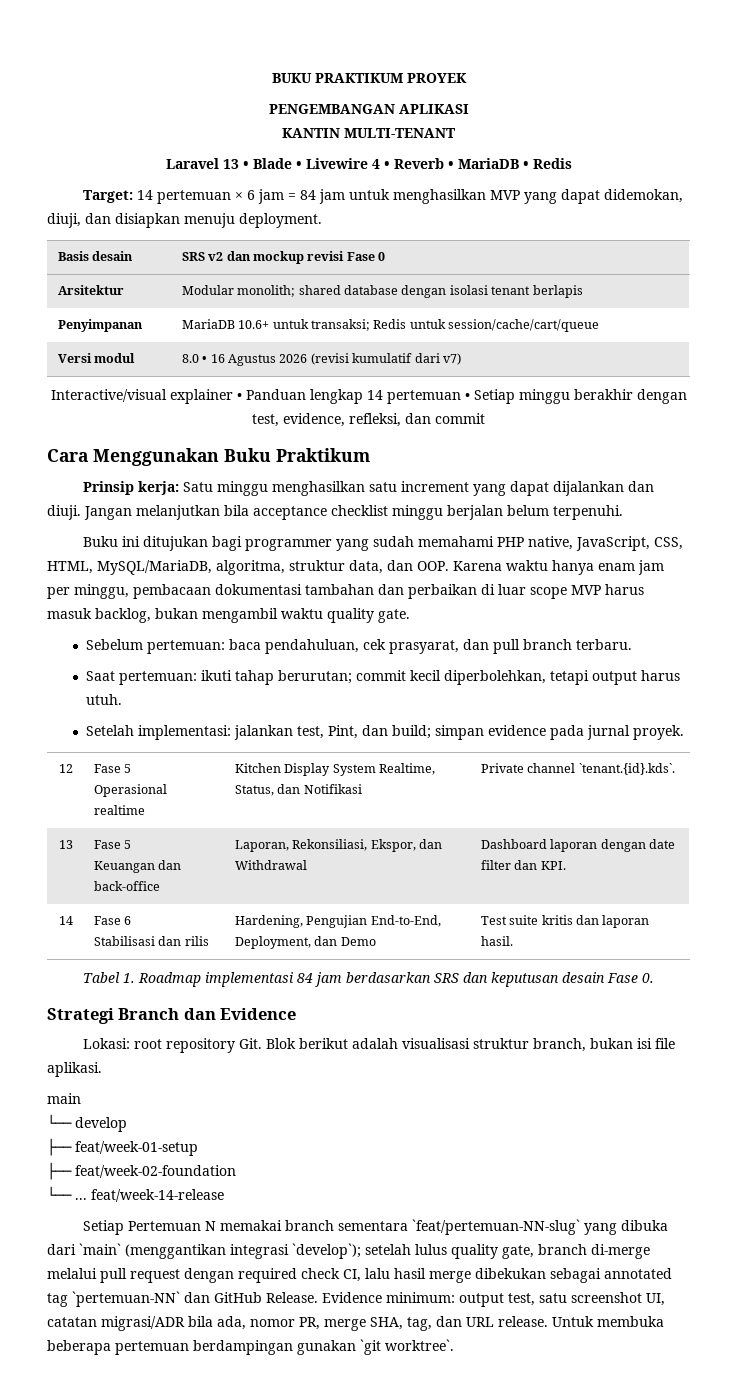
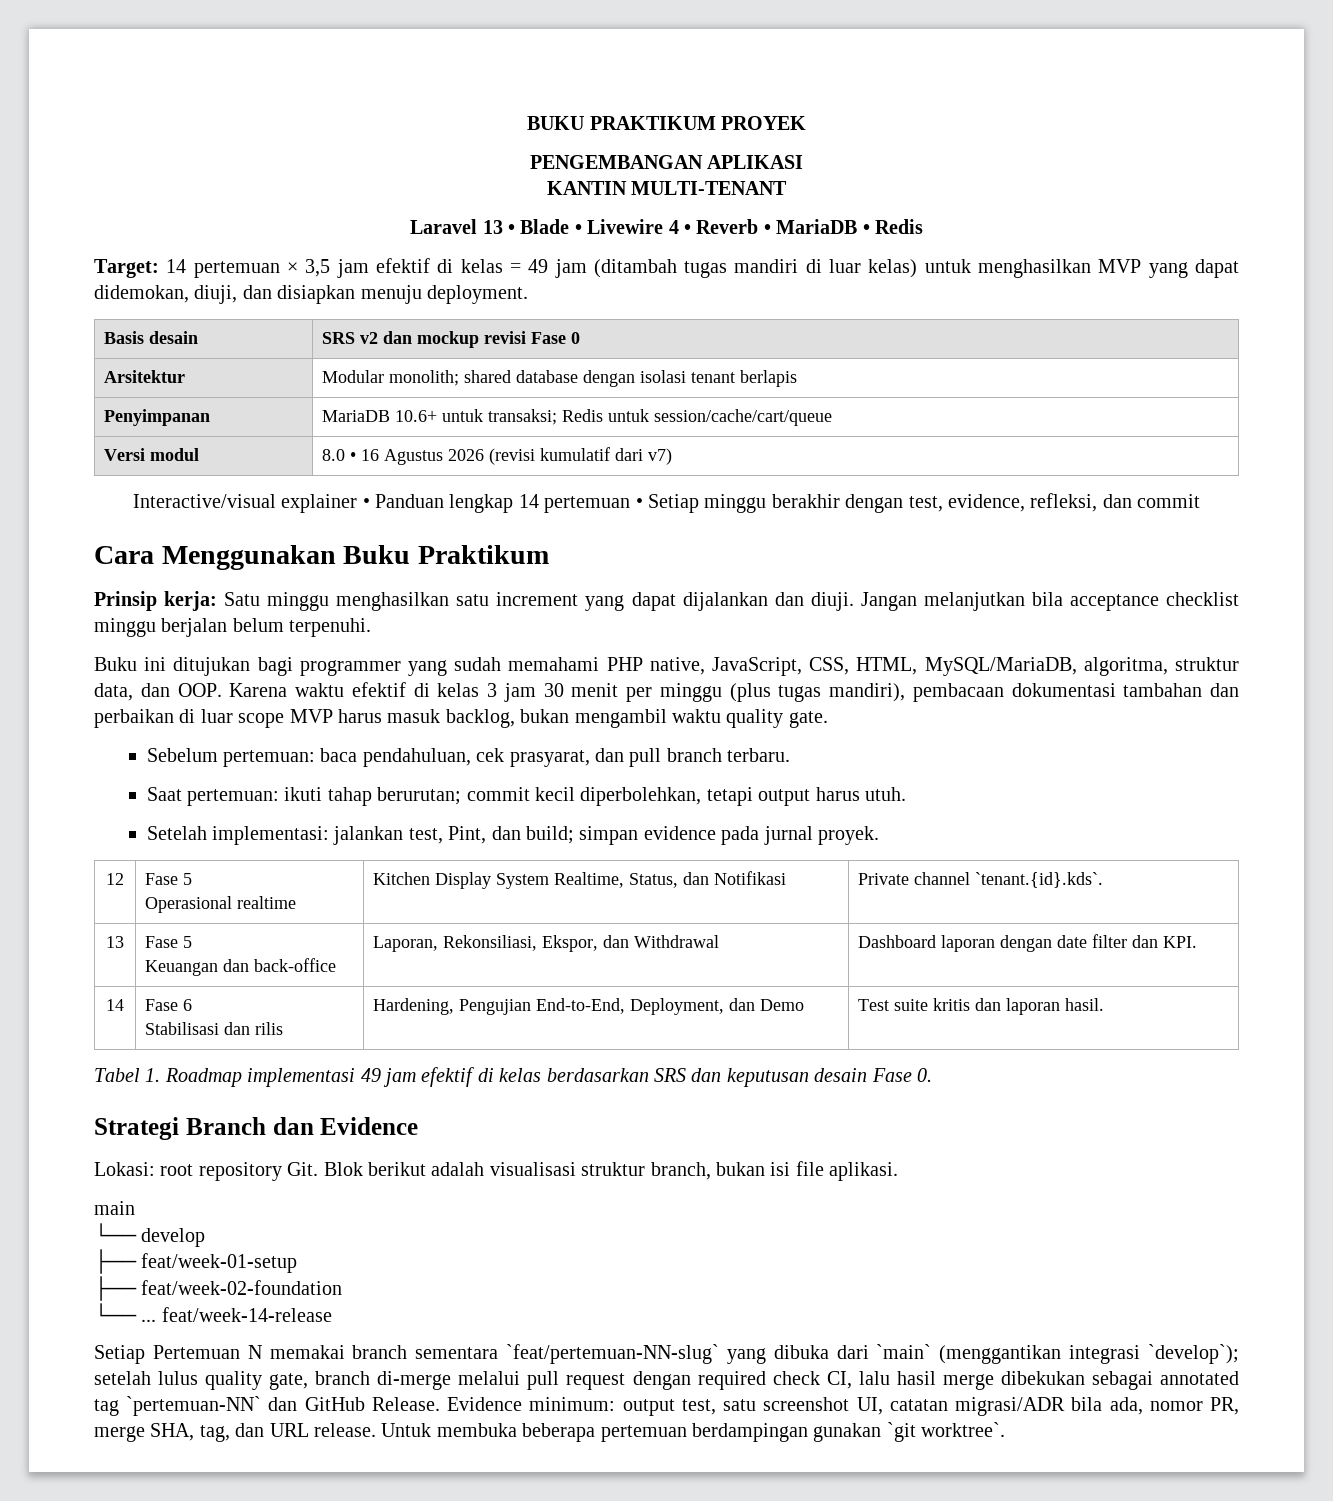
- Target: 14 pertemuan × 6 jam = 84 jam untuk menghasilkan MVP yang dapat didemokan, diuji, dan disiapkan menuju deployment.
+ Target: 14 pertemuan × 3,5 jam efektif di kelas = 49 jam (ditambah tugas mandiri di luar kelas) untuk menghasilkan MVP yang dapat didemokan, diuji, dan disiapkan menuju deployment.
- Buku ini ditujukan bagi programmer yang sudah memahami PHP native, JavaScript, CSS, HTML, MySQL/MariaDB, algoritma, struktur data, dan OOP. Karena waktu hanya enam jam per minggu, pembacaan dokumentasi tambahan dan perbaikan di luar scope MVP harus masuk backlog, bukan mengambil waktu quality gate.
+ Buku ini ditujukan bagi programmer yang sudah memahami PHP native, JavaScript, CSS, HTML, MySQL/MariaDB, algoritma, struktur data, dan OOP. Karena waktu efektif di kelas 3 jam 30 menit per minggu (plus tugas mandiri), pembacaan dokumentasi tambahan dan perbaikan di luar scope MVP harus masuk backlog, bukan mengambil waktu quality gate.
- Tabel 1. Roadmap implementasi 84 jam berdasarkan SRS dan keputusan desain Fase 0.
+ Tabel 1. Roadmap implementasi 49 jam efektif di kelas berdasarkan SRS dan keputusan desain Fase 0.

